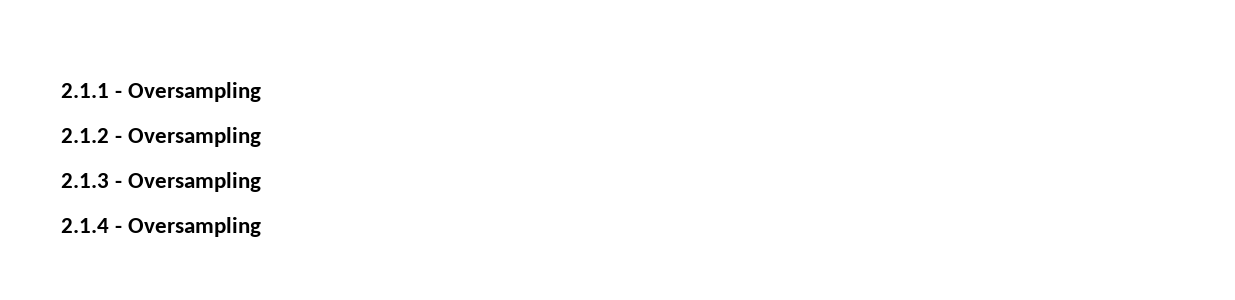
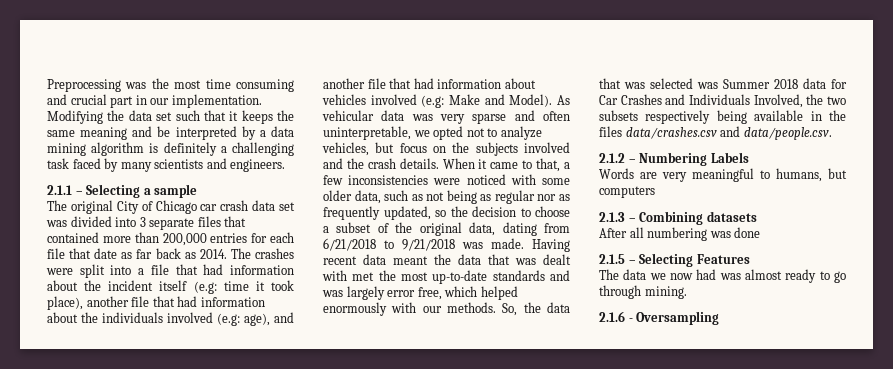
- 2.1.1 - Oversampling
- 2.1.2 - Oversampling
- 2.1.3 - Oversampling
- 2.1.4 - Oversampling
+ Preprocessing was the most time consuming and crucial part in our implementation. Modifying the data set such that it keeps the same meaning and be interpreted by a data mining algorithm is definitely a challenging task faced by many scientists and engineers.
+ 2.1.1 – Selecting a sample
+ The original City of Chicago car crash data set was divided into 3 separate files that contained more than 200,000 entries for each file that date as far back as 2014. The crashes were split into a file that had information about the incident itself (e.g: time it took place), another file that had information about the individuals involved (e.g: age), and another file that had information about vehicles involved (e.g: Make and Model). As vehicular data was very sparse and often uninterpretable, we opted not to analyze vehicles, but focus on the subjects involved and the crash details. When it came to that, a few inconsistencies were noticed with some older data, such as not being as regular nor as frequently updated, so the decision to choose a subset of the original data, dating from 6/21/2018 to 9/21/2018 was made. Having recent data meant the data that was dealt with met the most up-to-date standards and was largely error free, which helped enormously with our methods. So, the data that was selected was Summer 2018 data for Car Crashes and Individuals Involved, the two subsets respectively being available in the files data/crashes.csv and data/people.csv.
+ 2.1.2 – Numbering Labels
+ Words are very meaningful to humans, but computers
+ 2.1.3 – Combining datasets
+ After all numbering was done
+ 2.1.5 – Selecting Features
+ The data we now had was almost ready to go through mining.
+ 2.1.6 - Oversampling

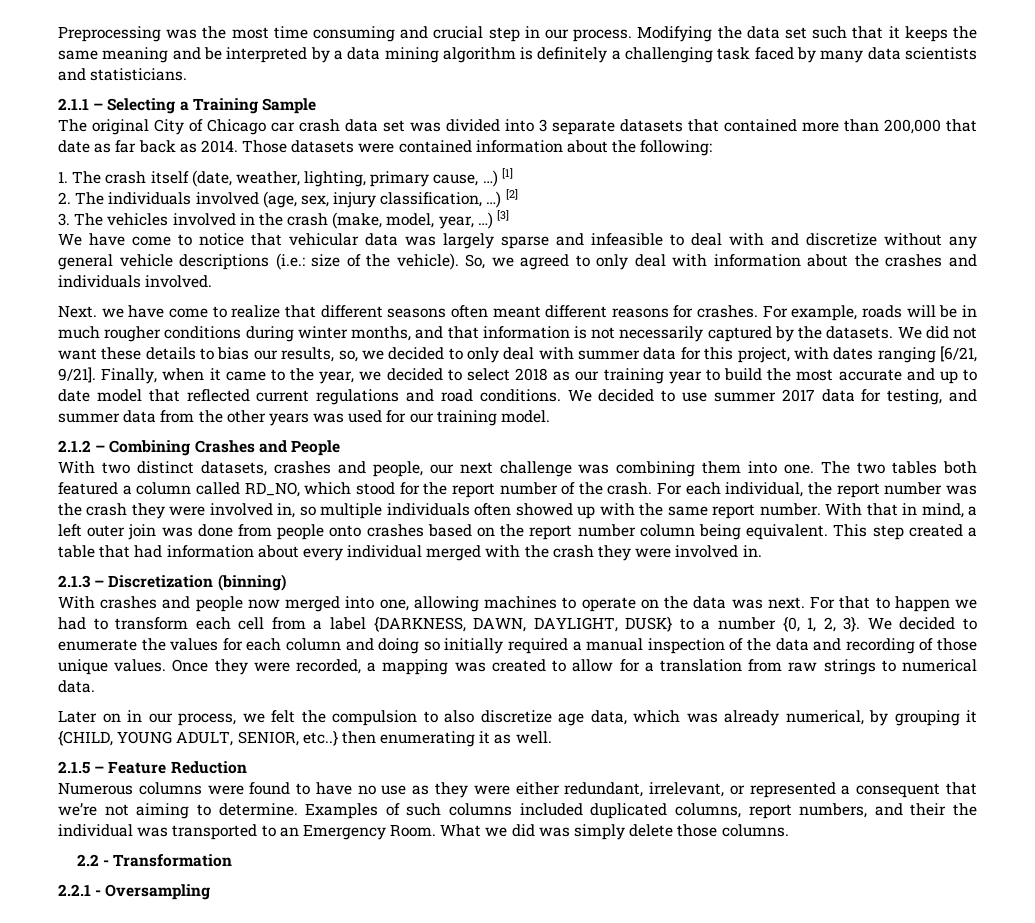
- Preprocessing was the most time consuming and crucial part in our implementation.
+ Preprocessing was the most time consuming and crucial step in our process.
- Modifying the data set such that it keeps the same meaning and be interpreted by a data mining algorithm is definitely a challenging task faced by many scientists and engineers.
+ Modifying the data set such that it keeps the same meaning and be interpreted by a data mining algorithm is definitely a challenging task faced by many data scientists and statisticians.
- 2.1.1 – Selecting a sample
+ 2.1.1 – Selecting a Training Sample
- The original City of Chicago car crash data set was divided into 3 separate files that contained more than 200,000 entries for each file that date as far back as 2014.
+ The original City of Chicago car crash data set was divided into 3 separate datasets that contained more than 200,000 that date as far back as 2014.
- The crashes were split into a file that had information about the incident itself (e.g: time it took place), another file that had information about the individuals involved (e.g: age), and another file that had information about vehicles involved (e.g: Make and Model). As vehicular data was very sparse and often uninterpretable, we opted not to analyze vehicles, but focus on the subjects involved and the crash details. When it came to that, a few inconsistencies were noticed with some older data, such as not being as regular nor as frequently updated, so the decision to choose a subset of the original data, dating from 6/21/2018 to 9/21/2018 was made. Having recent data meant the data that was dealt with met the most up-to-date standards and was largely error free, which helped enormously with our methods. So, the data that was selected was Summer 2018 data for Car Crashes and Individuals Involved, the two subsets respectively being available in the files data/crashes.csv and data/people.csv.
- 2.1.2 – Numbering Labels
- Words are very meaningful to humans, but computers
- 2.1.3 – Combining datasets
- After all numbering was done
- 2.1.5 – Selecting Features
- The data we now had was almost ready to go through mining.
- 2.1.6 - Oversampling
+ Those datasets were contained information about the following:
+ 1. The crash itself (date, weather, lighting, primary cause, …) [1]
+ 2. The individuals involved (age, sex, injury classification, …) [2]
+ 3. The vehicles involved in the crash (make, model, year, …) [3]
+ We have come to notice that vehicular data was largely sparse and infeasible to deal with and discretize without any general vehicle descriptions (i.e.: size of the vehicle). So, we agreed to only deal with information about the crashes and individuals involved.
+ Next. we have come to realize that different seasons often meant different reasons for crashes. For example, roads will be in much rougher conditions during winter months, and that information is not necessarily captured by the datasets. We did not want these details to bias our results, so, we decided to only deal with summer data for this project, with dates ranging [6/21, 9/21]. Finally, when it came to the year, we decided to select 2018 as our training year to build the most accurate and up to date model that reflected current regulations and road conditions. We decided to use summer 2017 data for testing, and summer data from the other years was used for our training model.
+ 2.1.2 – Combining Crashes and People
+ With two distinct datasets, crashes and people, our next challenge was combining them into one. The two tables both featured a column called RD_NO, which stood for the report number of the crash. For each individual, the report number was the crash they were involved in, so multiple individuals often showed up with the same report number. With that in mind, a left outer join was done from people onto crashes based on the report number column being equivalent. This step created a table that had information about every individual merged with the crash they were involved in.
+ 2.1.3 – Discretization (binning)
+ With crashes and people now merged into one, allowing machines to operate on the data was next. For that to happen we had to transform each cell from a label {DARKNESS, DAWN, DAYLIGHT, DUSK} to a number {0, 1, 2, 3}. We decided to enumerate the values for each column and doing so initially required a manual inspection of the data and recording of those unique values. Once they were recorded, a mapping was created to allow for a translation from raw strings to numerical data.
+ Later on in our process, we felt the compulsion to also discretize age data, which was already numerical, by grouping it {CHILD, YOUNG ADULT, SENIOR, etc..} then enumerating it as well.
+ 2.1.5 – Feature Reduction
+ Numerous columns were found to have no use as they were either redundant, irrelevant, or represented a consequent that we’re not aiming to determine. Examples of such columns included duplicated columns, report numbers, and their the individual was transported to an Emergency Room. What we did was simply delete those columns.
+ 2.2 - Transformation
+ 2.2.1 - Oversampling

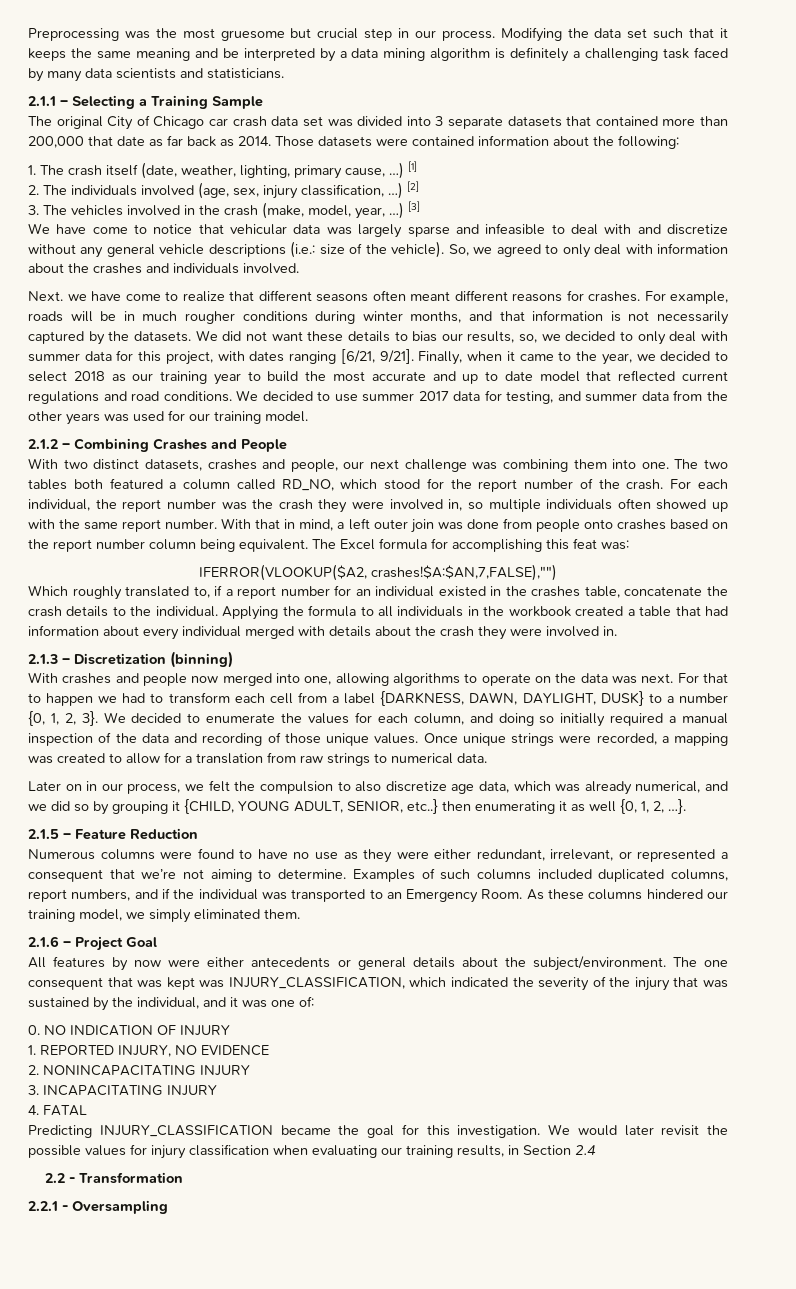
- Preprocessing was the most time consuming and crucial step in our process.
+ Preprocessing was the most gruesome but crucial step in our process.
- This step created a table that had information about every individual merged with the crash they were involved in.
+ The Excel formula for accomplishing this feat was:
+ IFERROR(VLOOKUP($A2, crashes!$A:$AN,7,FALSE),"")
+ Which roughly translated to, if a report number for an individual existed in the crashes table, concatenate the crash details to the individual. Applying the formula to all individuals in the workbook created a table that had information about every individual merged with details about the crash they were involved in.
- With crashes and people now merged into one, allowing machines to operate on the data was next.
+ With crashes and people now merged into one, allowing algorithms to operate on the data was next.
- We decided to enumerate the values for each column and doing so initially required a manual inspection of the data and recording of those unique values.
+ We decided to enumerate the values for each column, and doing so initially required a manual inspection of the data and recording of those unique values.
- Once they were recorded, a mapping was created to allow for a translation from raw strings to numerical data.
+ Once unique strings were recorded, a mapping was created to allow for a translation from raw strings to numerical data.
- Later on in our process, we felt the compulsion to also discretize age data, which was already numerical, by grouping it {CHILD, YOUNG ADULT, SENIOR, etc..} then enumerating it as well.
+ Later on in our process, we felt the compulsion to also discretize age data, which was already numerical, and we did so by grouping it {CHILD, YOUNG ADULT, SENIOR, etc..} then enumerating it as well {0, 1, 2, …}.
- Examples of such columns included duplicated columns, report numbers, and their the individual was transported to an Emergency Room.
+ Examples of such columns included duplicated columns, report numbers, and if the individual was transported to an Emergency Room.
- What we did was simply delete those columns.
+ As these columns hindered our training model, we simply eliminated them.
+ 2.1.6 – Project Goal
+ All features by now were either antecedents or general details about the subject/environment. The one consequent that was kept was INJURY_CLASSIFICATION, which indicated the severity of the injury that was sustained by the individual, and it was one of:
+ 0. NO INDICATION OF INJURY
+ 1. REPORTED INJURY, NO EVIDENCE
+ 2. NONINCAPACITATING INJURY
+ 3. INCAPACITATING INJURY
+ 4. FATAL
+ Predicting INJURY_CLASSIFICATION became the goal for this investigation. We would later revisit the possible values for injury classification when evaluating our training results, in Section 2.4

